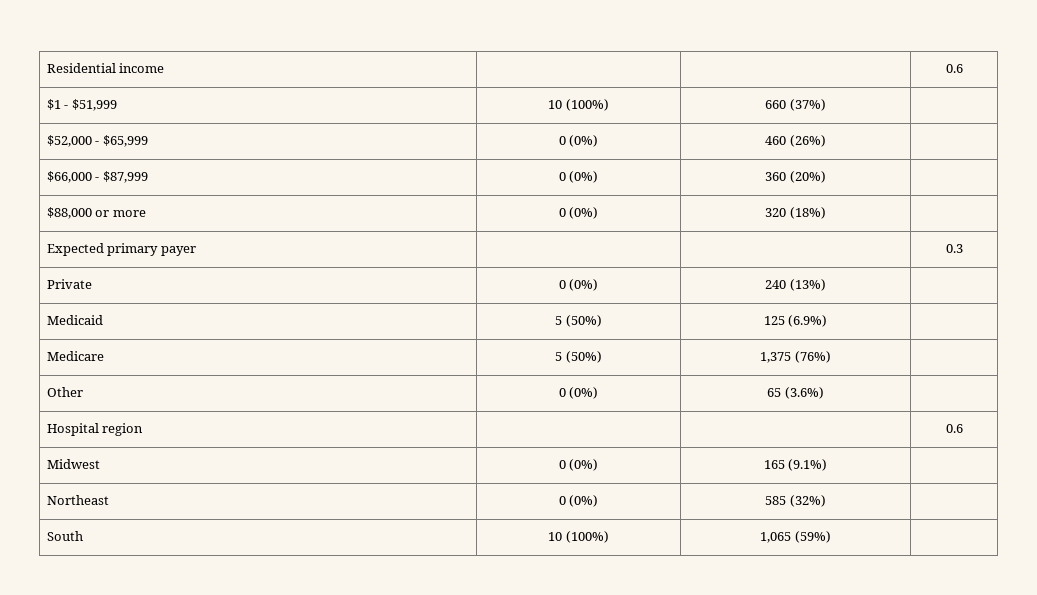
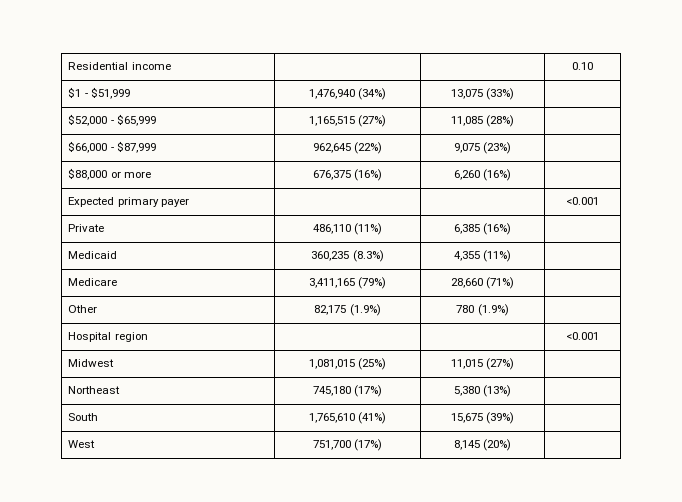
- Residential income | | | 0.6
+ Residential income | | | 0.10
- $1 - $51,999 | 10 (100%) | 660 (37%) |
+ $1 - $51,999 | 1,476,940 (34%) | 13,075 (33%) |
- $52,000 - $65,999 | 0 (0%) | 460 (26%) |
+ $52,000 - $65,999 | 1,165,515 (27%) | 11,085 (28%) |
- $66,000 - $87,999 | 0 (0%) | 360 (20%) |
+ $66,000 - $87,999 | 962,645 (22%) | 9,075 (23%) |
- $88,000 or more | 0 (0%) | 320 (18%) |
+ $88,000 or more | 676,375 (16%) | 6,260 (16%) |
- Expected primary payer | | | 0.3
+ Expected primary payer | | | <0.001
- Private | 0 (0%) | 240 (13%) |
- Medicaid | 5 (50%) | 125 (6.9%) |
- Medicare | 5 (50%) | 1,375 (76%) |
- Other | 0 (0%) | 65 (3.6%) |
+ Private | 486,110 (11%) | 6,385 (16%) |
+ Medicaid | 360,235 (8.3%) | 4,355 (11%) |
+ Medicare | 3,411,165 (79%) | 28,660 (71%) |
+ Other | 82,175 (1.9%) | 780 (1.9%) |
- Hospital region | | | 0.6
+ Hospital region | | | <0.001
- Midwest | 0 (0%) | 165 (9.1%) |
- Northeast | 0 (0%) | 585 (32%) |
- South | 10 (100%) | 1,065 (59%) |
+ Midwest | 1,081,015 (25%) | 11,015 (27%) |
+ Northeast | 745,180 (17%) | 5,380 (13%) |
+ South | 1,765,610 (41%) | 15,675 (39%) |
+ West | 751,700 (17%) | 8,145 (20%) |

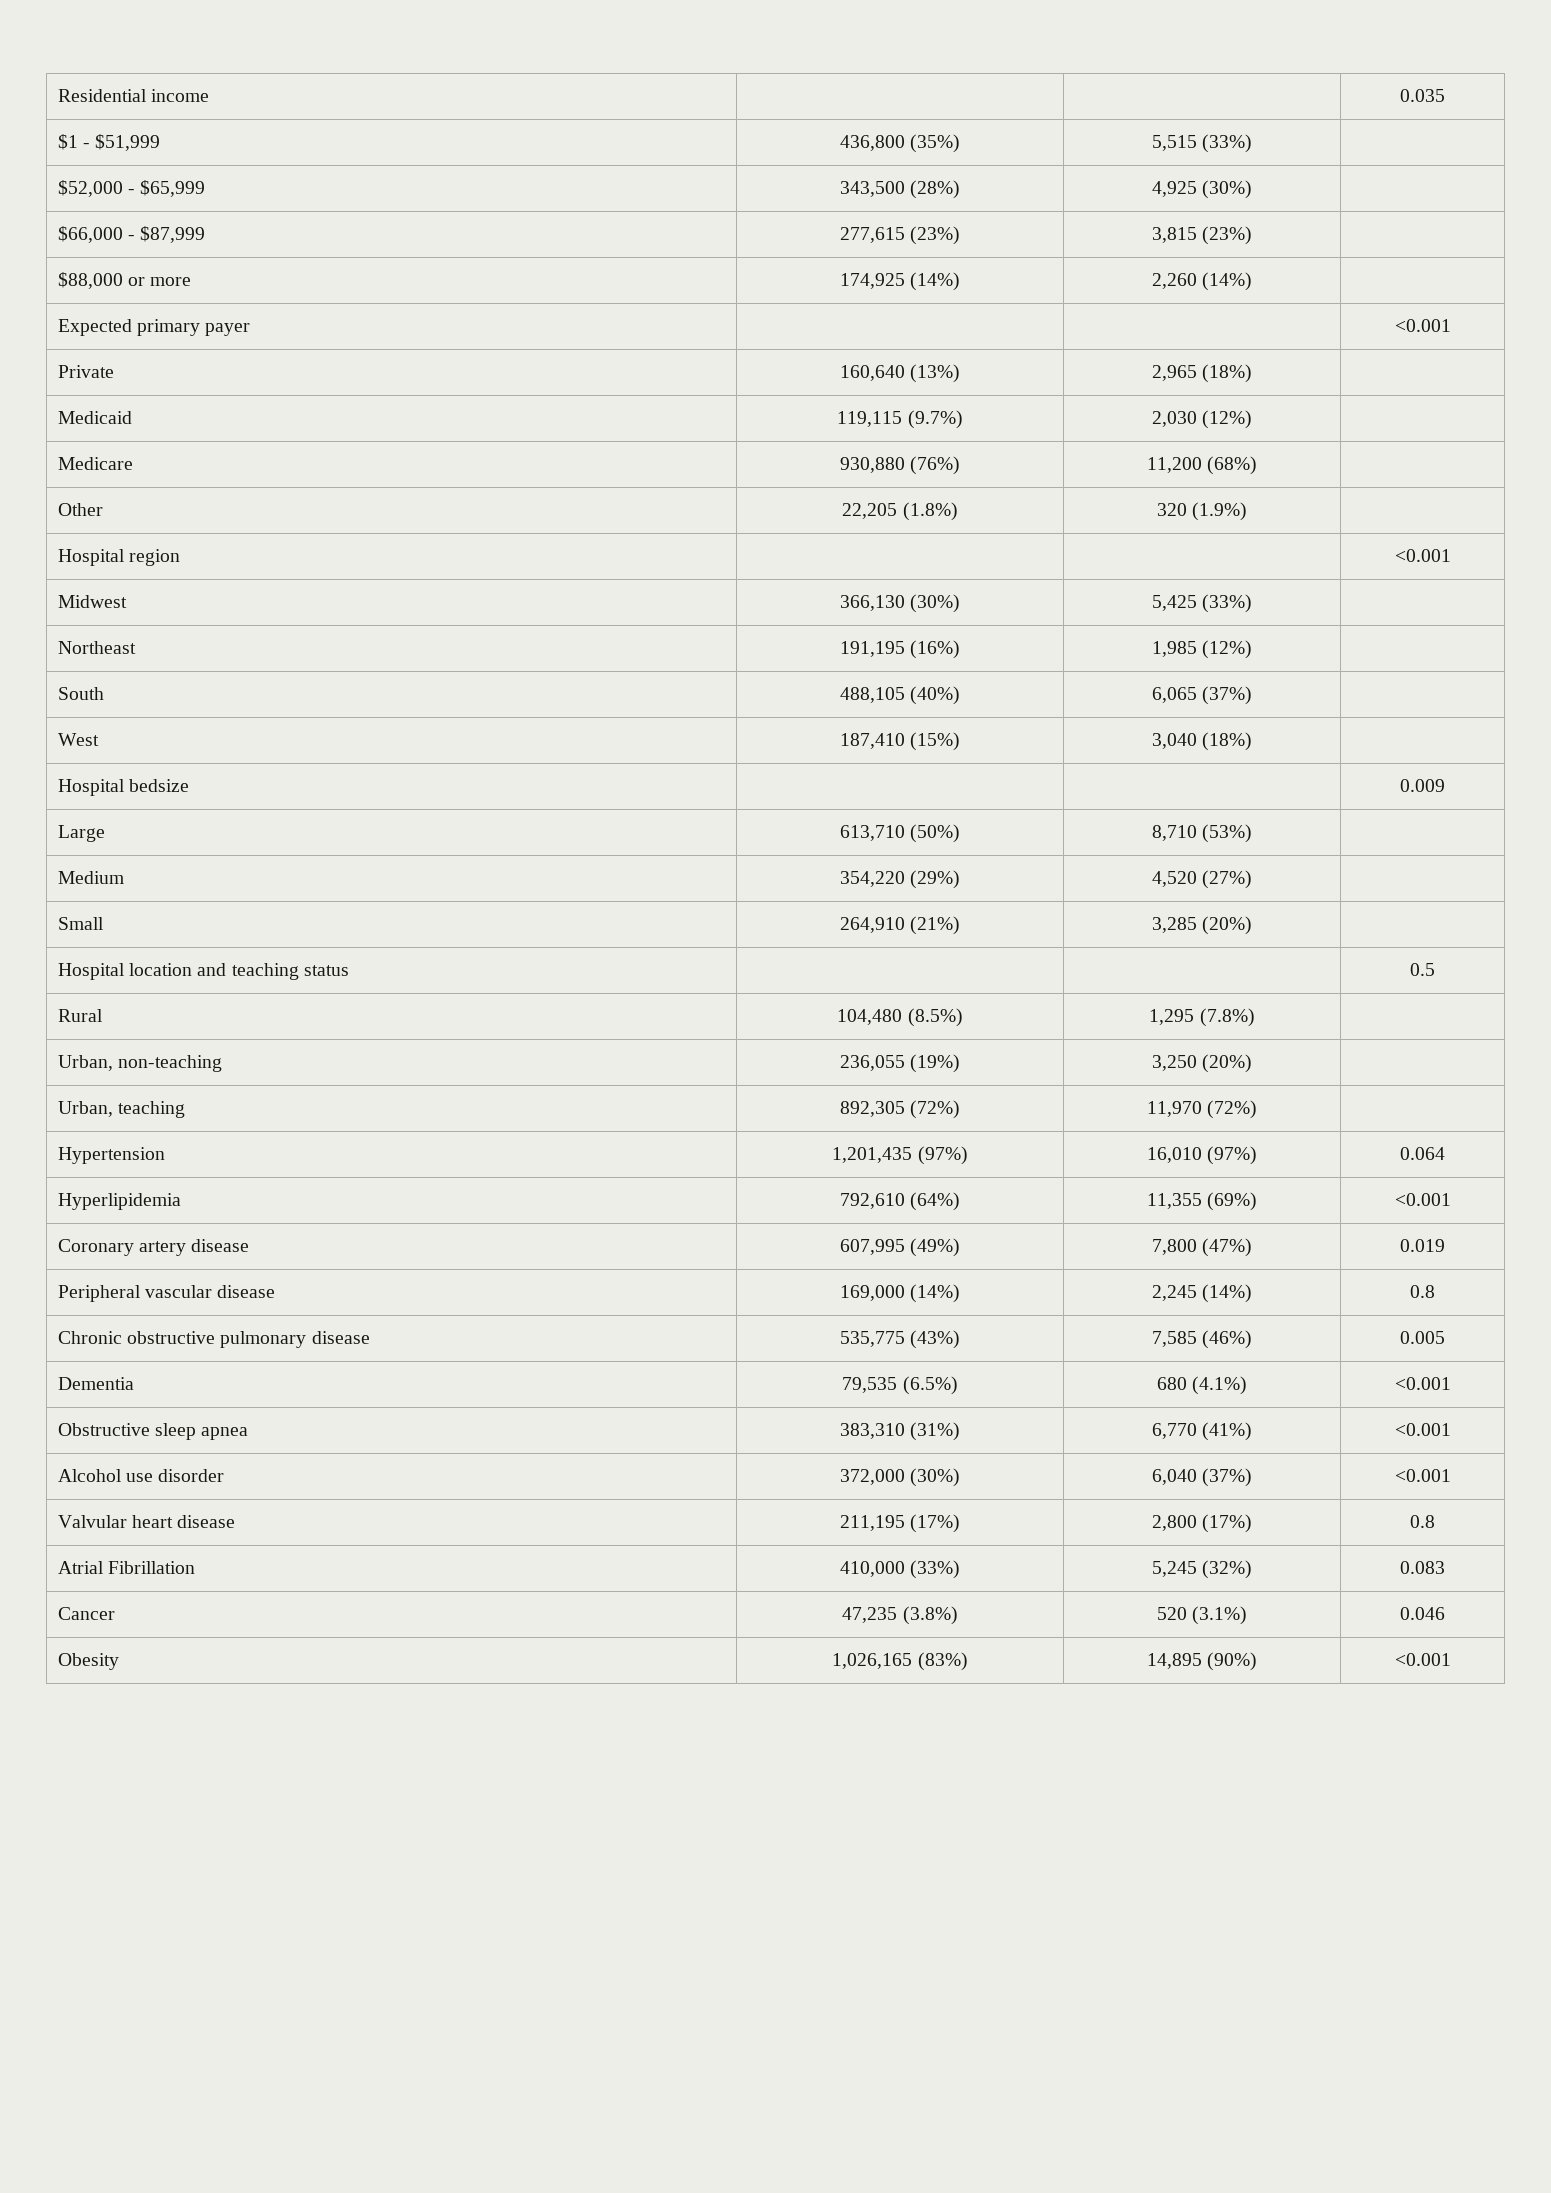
- Residential income | | | 0.10
+ Residential income | | | 0.035
- $1 - $51,999 | 1,476,940 (34%) | 13,075 (33%) |
+ $1 - $51,999 | 436,800 (35%) | 5,515 (33%) |
- $52,000 - $65,999 | 1,165,515 (27%) | 11,085 (28%) |
+ $52,000 - $65,999 | 343,500 (28%) | 4,925 (30%) |
- $66,000 - $87,999 | 962,645 (22%) | 9,075 (23%) |
+ $66,000 - $87,999 | 277,615 (23%) | 3,815 (23%) |
- $88,000 or more | 676,375 (16%) | 6,260 (16%) |
+ $88,000 or more | 174,925 (14%) | 2,260 (14%) |
- Private | 486,110 (11%) | 6,385 (16%) |
- Medicaid | 360,235 (8.3%) | 4,355 (11%) |
- Medicare | 3,411,165 (79%) | 28,660 (71%) |
- Other | 82,175 (1.9%) | 780 (1.9%) |
+ Private | 160,640 (13%) | 2,965 (18%) |
+ Medicaid | 119,115 (9.7%) | 2,030 (12%) |
+ Medicare | 930,880 (76%) | 11,200 (68%) |
+ Other | 22,205 (1.8%) | 320 (1.9%) |
- Midwest | 1,081,015 (25%) | 11,015 (27%) |
- Northeast | 745,180 (17%) | 5,380 (13%) |
- South | 1,765,610 (41%) | 15,675 (39%) |
- West | 751,700 (17%) | 8,145 (20%) |
+ Midwest | 366,130 (30%) | 5,425 (33%) |
+ Northeast | 191,195 (16%) | 1,985 (12%) |
+ South | 488,105 (40%) | 6,065 (37%) |
+ West | 187,410 (15%) | 3,040 (18%) |
+ Hospital bedsize | | | 0.009
+ Large | 613,710 (50%) | 8,710 (53%) |
+ Medium | 354,220 (29%) | 4,520 (27%) |
+ Small | 264,910 (21%) | 3,285 (20%) |
+ Hospital location and teaching status | | | 0.5
+ Rural | 104,480 (8.5%) | 1,295 (7.8%) |
+ Urban, non-teaching | 236,055 (19%) | 3,250 (20%) |
+ Urban, teaching | 892,305 (72%) | 11,970 (72%) |
+ Hypertension | 1,201,435 (97%) | 16,010 (97%) | 0.064
+ Hyperlipidemia | 792,610 (64%) | 11,355 (69%) | <0.001
+ Coronary artery disease | 607,995 (49%) | 7,800 (47%) | 0.019
+ Peripheral vascular disease | 169,000 (14%) | 2,245 (14%) | 0.8
+ Chronic obstructive pulmonary disease | 535,775 (43%) | 7,585 (46%) | 0.005
+ Dementia | 79,535 (6.5%) | 680 (4.1%) | <0.001
+ Obstructive sleep apnea | 383,310 (31%) | 6,770 (41%) | <0.001
+ Alcohol use disorder | 372,000 (30%) | 6,040 (37%) | <0.001
+ Valvular heart disease | 211,195 (17%) | 2,800 (17%) | 0.8
+ Atrial Fibrillation | 410,000 (33%) | 5,245 (32%) | 0.083
+ Cancer | 47,235 (3.8%) | 520 (3.1%) | 0.046
+ Obesity | 1,026,165 (83%) | 14,895 (90%) | <0.001

